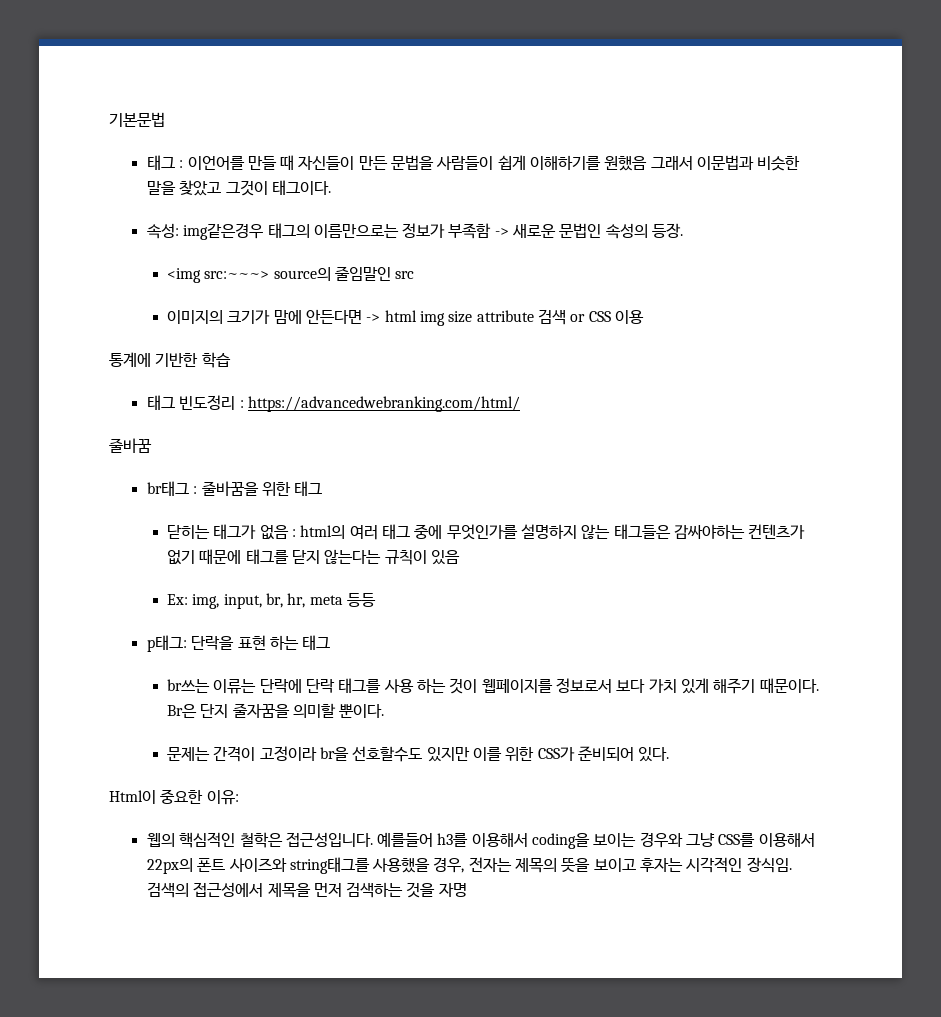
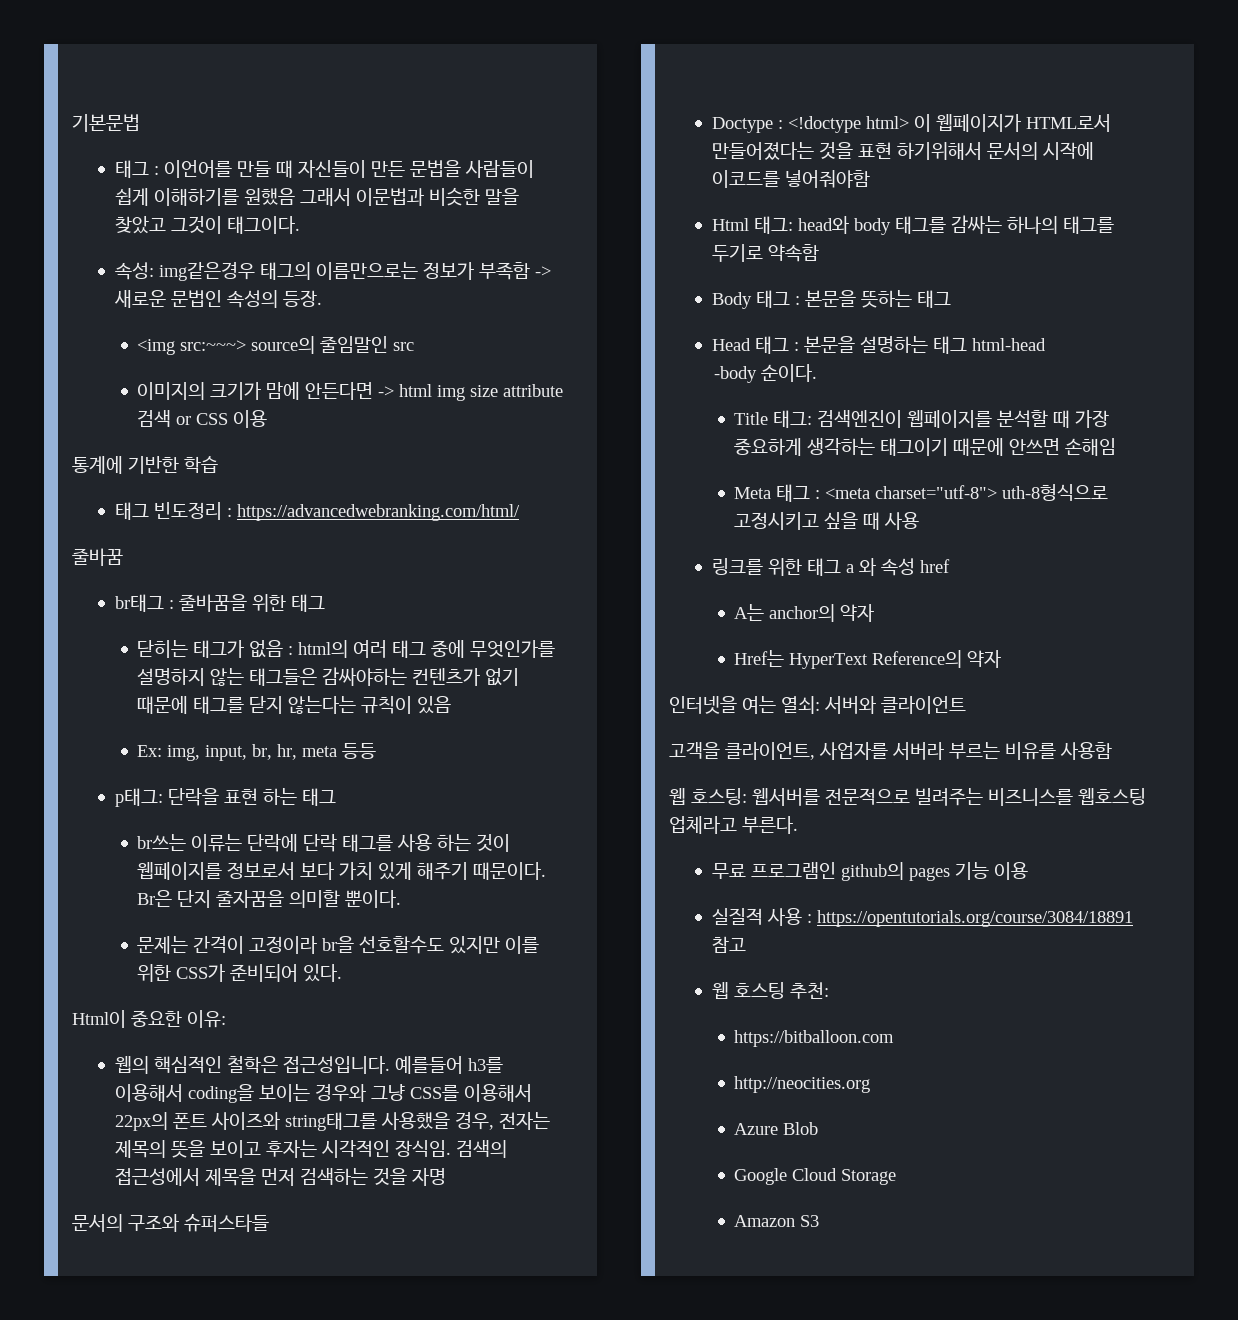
+ 문서의 구조와 슈퍼스타들
+ Doctype : <!doctype html> 이 웹페이지가 HTML로서 만들어졌다는 것을 표현 하기위해서 문서의 시작에 이코드를 넣어줘야함
+ Html 태그: head와 body 태그를 감싸는 하나의 태그를 두기로 약속함
+ Body 태그 : 본문을 뜻하는 태그
+ Head 태그 : 본문을 설명하는 태그 html-head
+ -body 순이다.
+ Title 태그: 검색엔진이 웹페이지를 분석할 때 가장 중요하게 생각하는 태그이기 때문에 안쓰면 손해임
+ Meta 태그 : <meta charset="utf-8"> uth-8형식으로 고정시키고 싶을 때 사용
+ 링크를 위한 태그 a 와 속성 href
+ A는 anchor의 약자
+ Href는 HyperText Reference의 약자
+ 인터넷을 여는 열쇠: 서버와 클라이언트
+ 고객을 클라이언트, 사업자를 서버라 부르는 비유를 사용함
+ 웹 호스팅: 웹서버를 전문적으로 빌려주는 비즈니스를 웹호스팅 업체라고 부른다.
+ 무료 프로그램인 github의 pages 기능 이용
+ 실질적 사용 : https://opentutorials.org/course/3084/18891 참고
+ 웹 호스팅 추천:
+ https://bitballoon.com
+ http://neocities.org
+ Azure Blob
+ Google Cloud Storage
+ Amazon S3

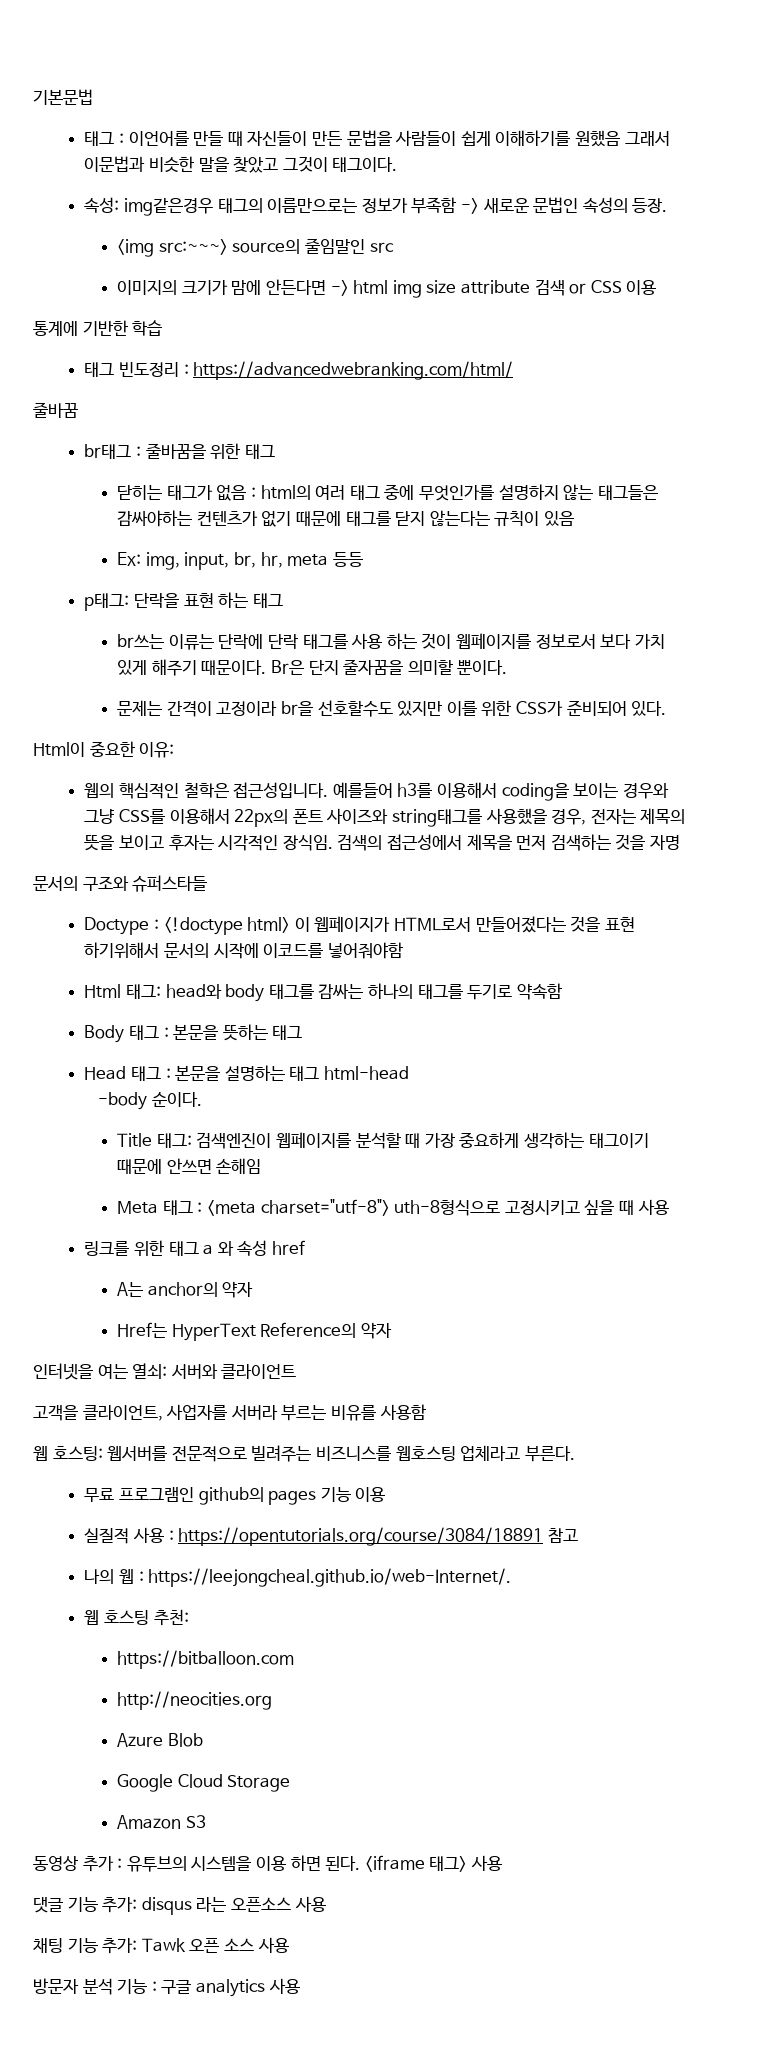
+ 나의 웹 : https://leejongcheal.github.io/web-Internet/.
+ 동영상 추가 : 유투브의 시스템을 이용 하면 된다. <iframe 태그> 사용
+ 댓글 기능 추가: disqus 라는 오픈소스 사용
+ 채팅 기능 추가: Tawk 오픈 소스 사용
+ 방문자 분석 기능 : 구글 analytics 사용

